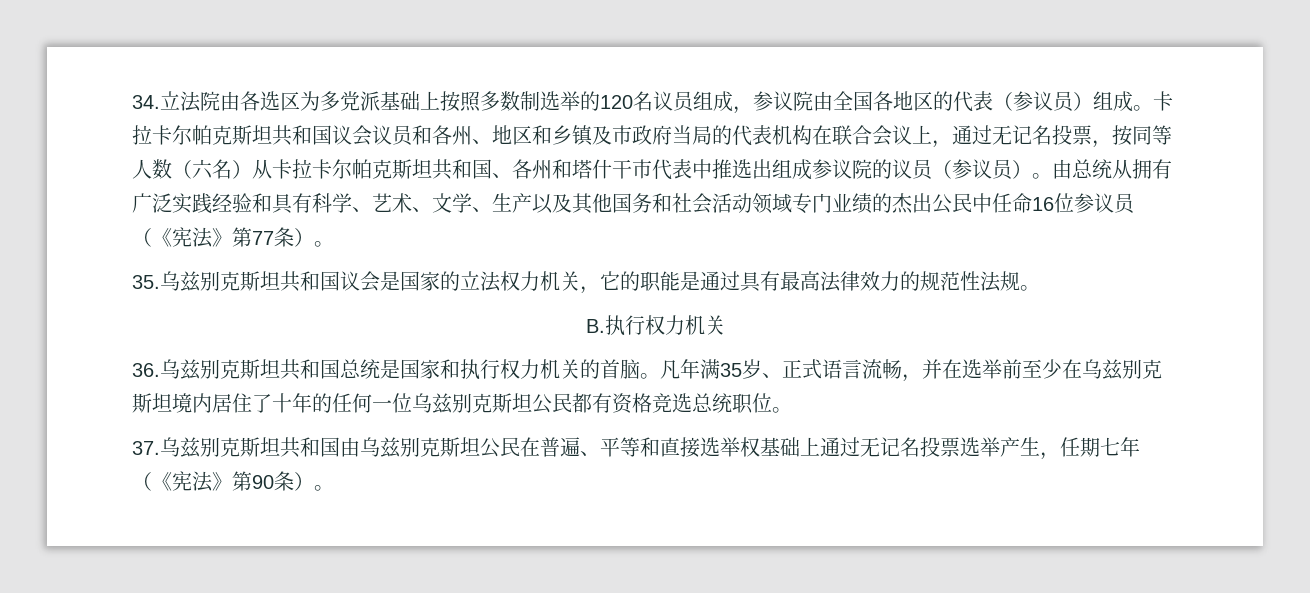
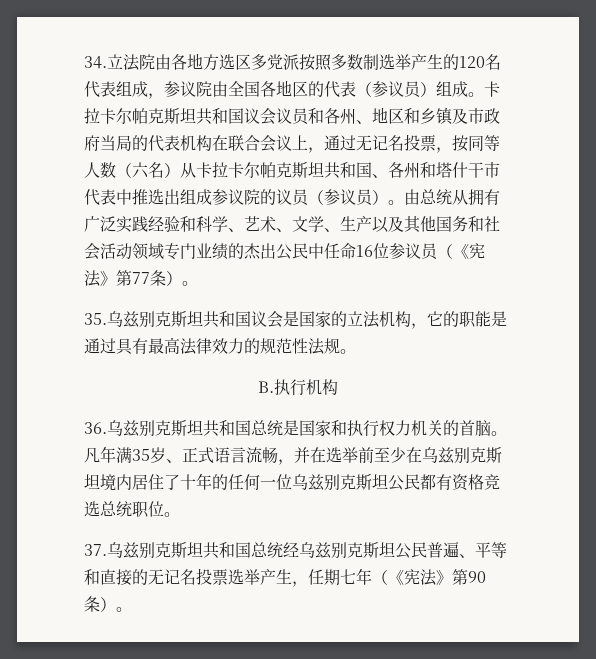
- 34.立法院由各选区为多党派基础上按照多数制选举的120名议员组成，参议院由全国各地区的代表（参议员）组成。
+ 34.立法院由各地方选区多党派按照多数制选举产生的120名代表组成，参议院由全国各地区的代表（参议员）组成。
- 由总统从拥有广泛实践经验和具有科学、艺术、文学、生产以及其他国务和社会活动领域专门业绩的杰出公民中任命16位参议员（《宪法》第77条）。
+ 由总统从拥有广泛实践经验和科学、艺术、文学、生产以及其他国务和社会活动领域专门业绩的杰出公民中任命16位参议员（《宪法》第77条）。
- 35.乌兹别克斯坦共和国议会是国家的立法权力机关，它的职能是通过具有最高法律效力的规范性法规。
+ 35.乌兹别克斯坦共和国议会是国家的立法机构，它的职能是通过具有最高法律效力的规范性法规。
- B.执行权力机关
+ B.执行机构
- 37.乌兹别克斯坦共和国由乌兹别克斯坦公民在普遍、平等和直接选举权基础上通过无记名投票选举产生，任期七年（《宪法》第90条）。
+ 37.乌兹别克斯坦共和国总统经乌兹别克斯坦公民普遍、平等和直接的无记名投票选举产生，任期七年（《宪法》第90条）。

